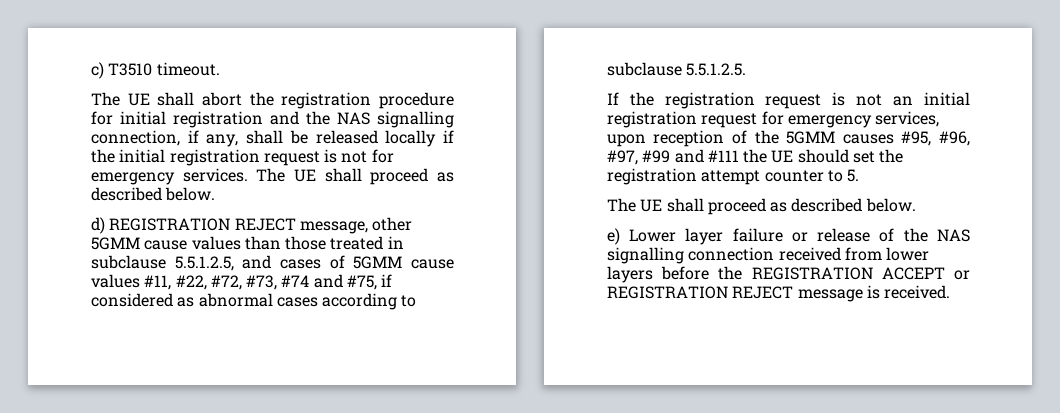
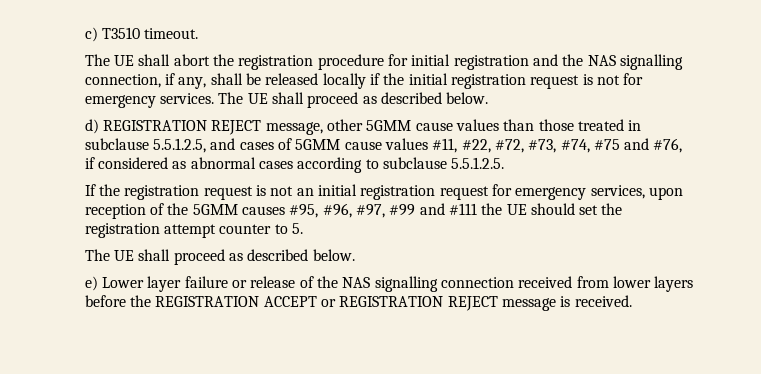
- d) REGISTRATION REJECT message, other 5GMM cause values than those treated in subclause 5.5.1.2.5, and cases of 5GMM cause values #11, #22, #72, #73, #74 and #75, if considered as abnormal cases according to subclause 5.5.1.2.5.
+ d) REGISTRATION REJECT message, other 5GMM cause values than those treated in subclause 5.5.1.2.5, and cases of 5GMM cause values #11, #22, #72, #73, #74, #75 and #76, if considered as abnormal cases according to subclause 5.5.1.2.5.

